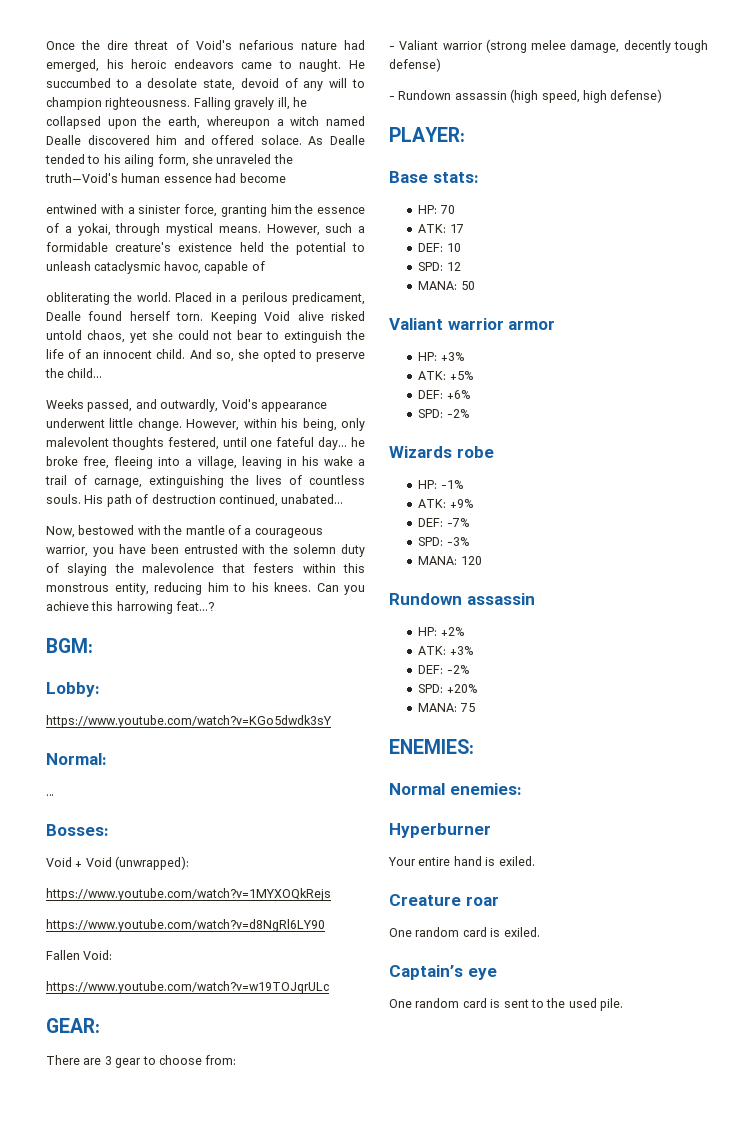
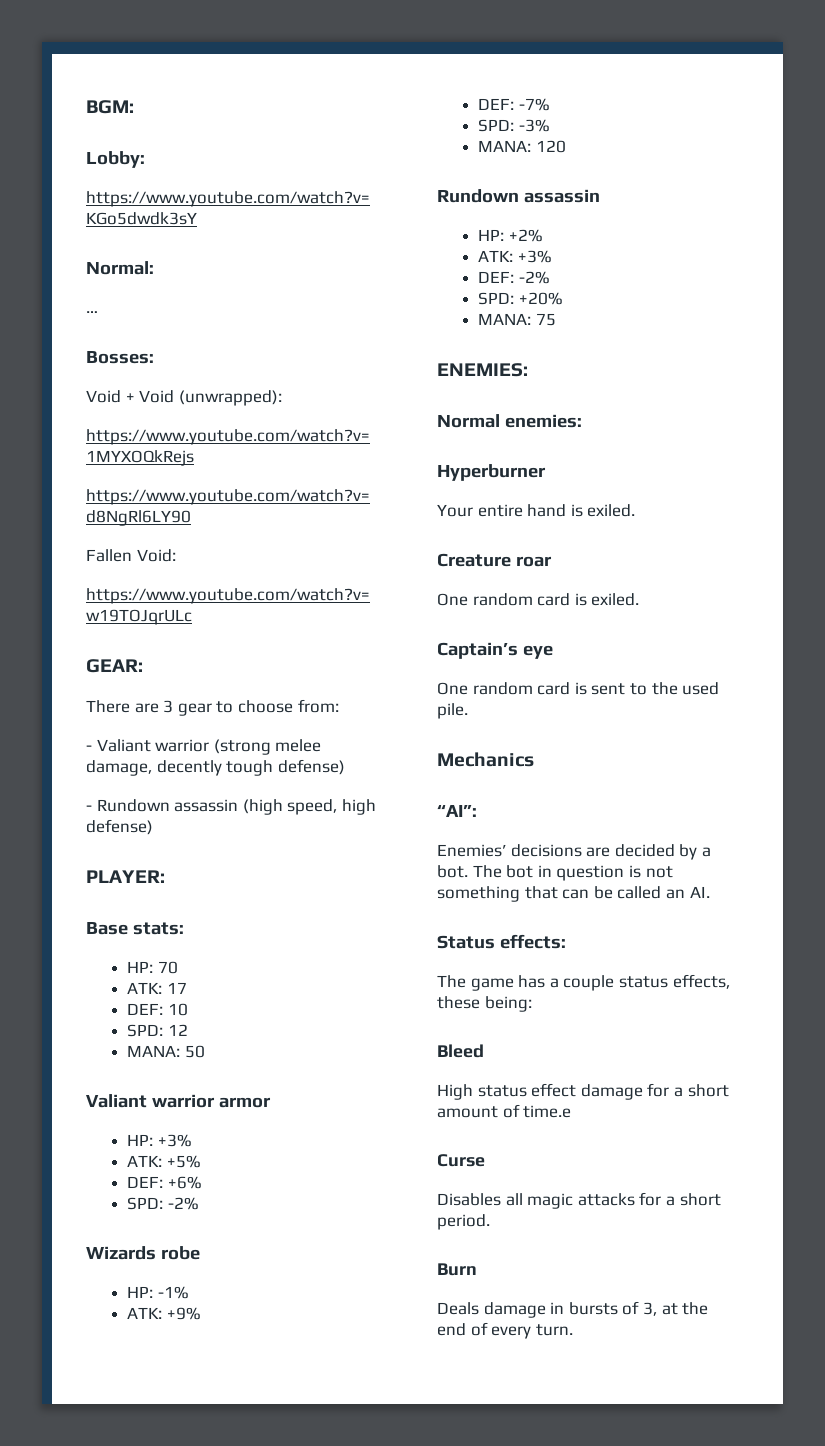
- Once the dire threat of Void's nefarious nature had emerged, his heroic endeavors came to naught. He succumbed to a desolate state, devoid of any will to champion righteousness. Falling gravely ill, he collapsed upon the earth, whereupon a witch named Dealle discovered him and offered solace. As Dealle tended to his ailing form, she unraveled the truth—Void's human essence had become
- entwined with a sinister force, granting him the essence of a yokai, through mystical means. However, such a formidable creature's existence held the potential to unleash cataclysmic havoc, capable of
- obliterating the world. Placed in a perilous predicament, Dealle found herself torn. Keeping Void alive risked untold chaos, yet she could not bear to extinguish the life of an innocent child. And so, she opted to preserve the child...
- Weeks passed, and outwardly, Void's appearance underwent little change. However, within his being, only malevolent thoughts festered, until one fateful day... he broke free, fleeing into a village, leaving in his wake a trail of carnage, extinguishing the lives of countless souls. His path of destruction continued, unabated...
- Now, bestowed with the mantle of a courageous warrior, you have been entrusted with the solemn duty of slaying the malevolence that festers within this monstrous entity, reducing him to his knees. Can you achieve this harrowing feat...?
+ Mechanics
+ “AI”:
+ Enemies’ decisions are decided by a bot. The bot in question is not something that can be called an AI.
+ Status effects:
+ The game has a couple status effects, these being:
+ Bleed
+ High status effect damage for a short amount of time.e
+ Curse
+ Disables all magic attacks for a short period.
+ Burn
+ Deals damage in bursts of 3, at the end of every turn.

